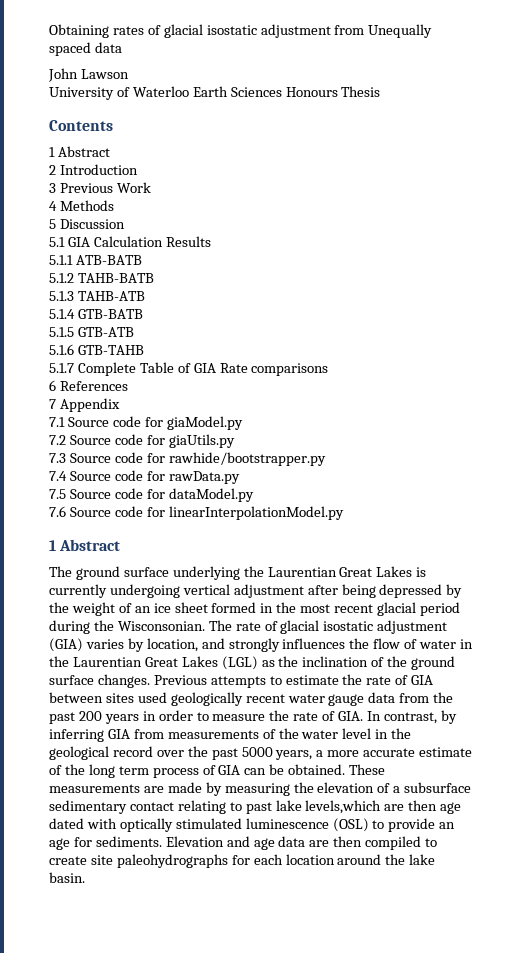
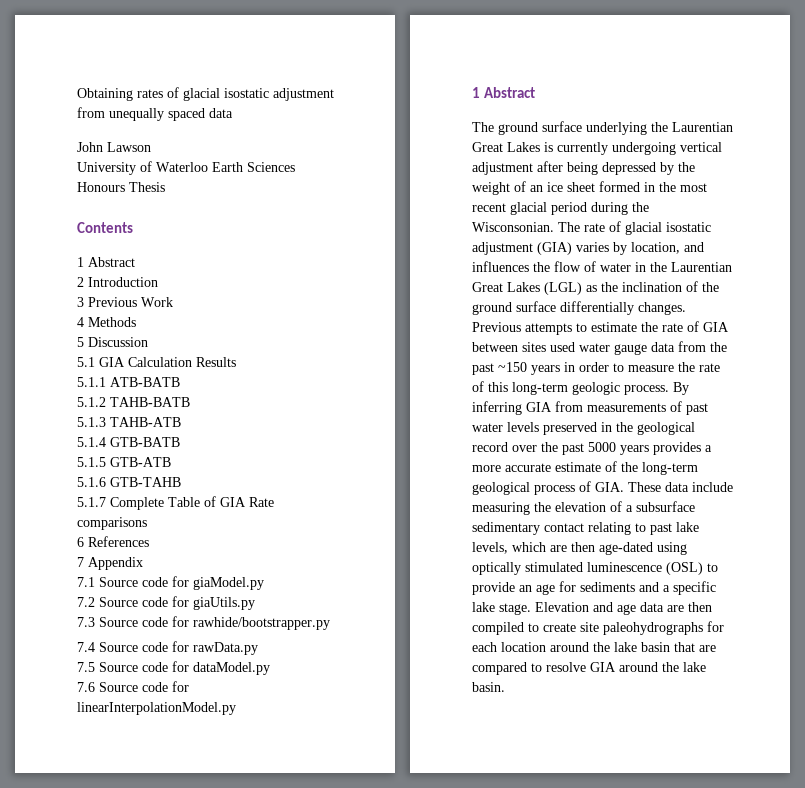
- Obtaining rates of glacial isostatic adjustment from Unequally spaced data
+ Obtaining rates of glacial isostatic adjustment from unequally spaced data
- The rate of glacial isostatic adjustment (GIA) varies by location, and strongly influences the flow of water in the Laurentian Great Lakes (LGL) as the inclination of the ground surface changes.
+ The rate of glacial isostatic adjustment (GIA) varies by location, and influences the flow of water in the Laurentian Great Lakes (LGL) as the inclination of the ground surface differentially changes.
- Previous attempts to estimate the rate of GIA between sites used geologically recent water gauge data from the past 200 years in order to measure the rate of GIA. In contrast, by inferring GIA from measurements of the water level in the geological record over the past 5000 years, a more accurate estimate of the long term process of GIA can be obtained. These measurements are made by measuring the elevation of a subsurface sedimentary contact relating to past lake levels,which are then age dated with optically stimulated luminescence (OSL) to provide an age for sediments.
+ Previous attempts to estimate the rate of GIA between sites used water gauge data from the past ~150 years in order to measure the rate of this long-term geologic process. By inferring GIA from measurements of past water levels preserved in the geological record over the past 5000 years provides a more accurate estimate of the long-term geological process of GIA. These data include measuring the elevation of a subsurface sedimentary contact relating to past lake levels, which are then age-dated using optically stimulated luminescence (OSL) to provide an age for sediments and a specific lake stage.
- Elevation and age data are then compiled to create site paleohydrographs for each location around the lake basin.
+ Elevation and age data are then compiled to create site paleohydrographs for each location around the lake basin that are compared to resolve GIA around the lake basin.

